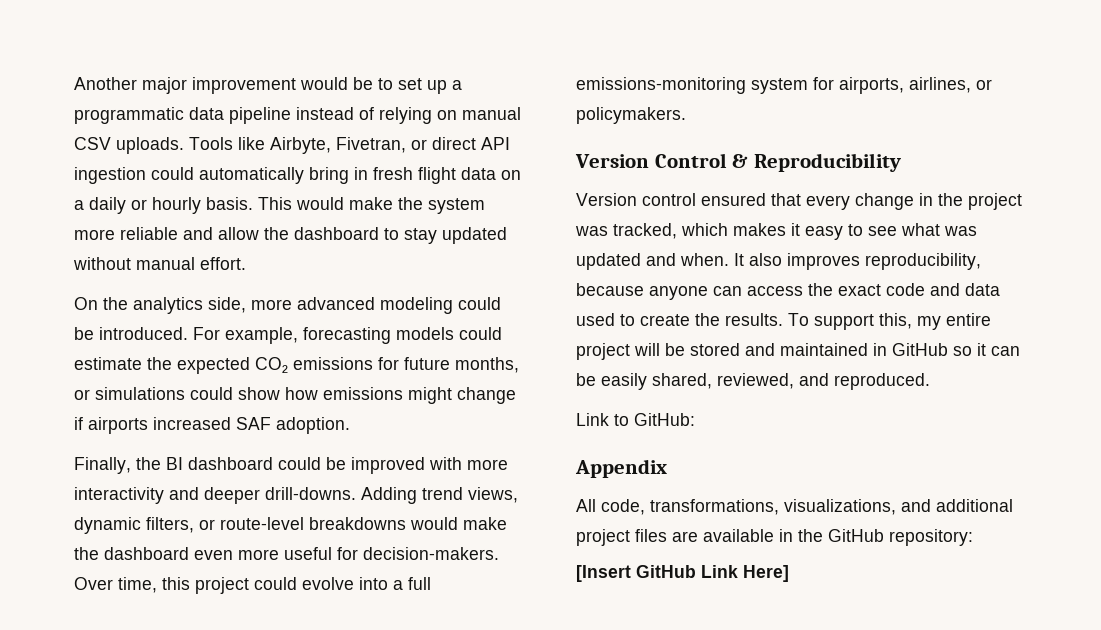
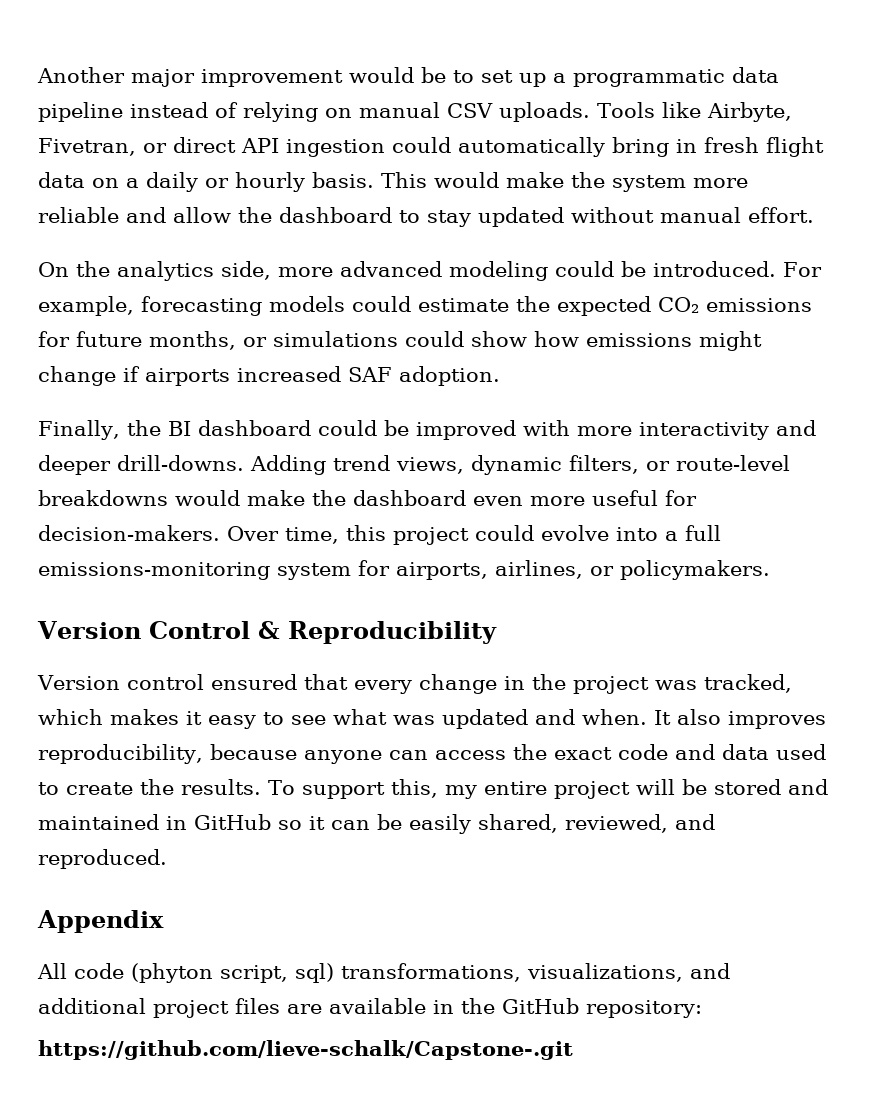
- Link to GitHub:
- All code, transformations, visualizations, and additional project files are available in the GitHub repository:
+ All code (phyton script, sql) transformations, visualizations, and additional project files are available in the GitHub repository:
- [Insert GitHub Link Here]
+ https://github.com/lieve-schalk/Capstone-.git

